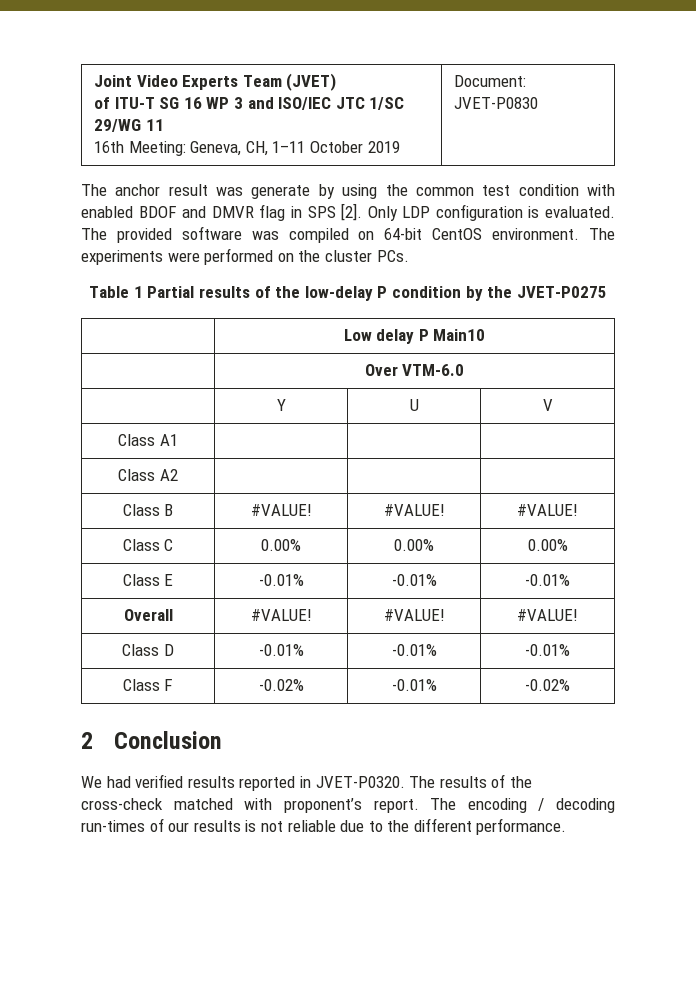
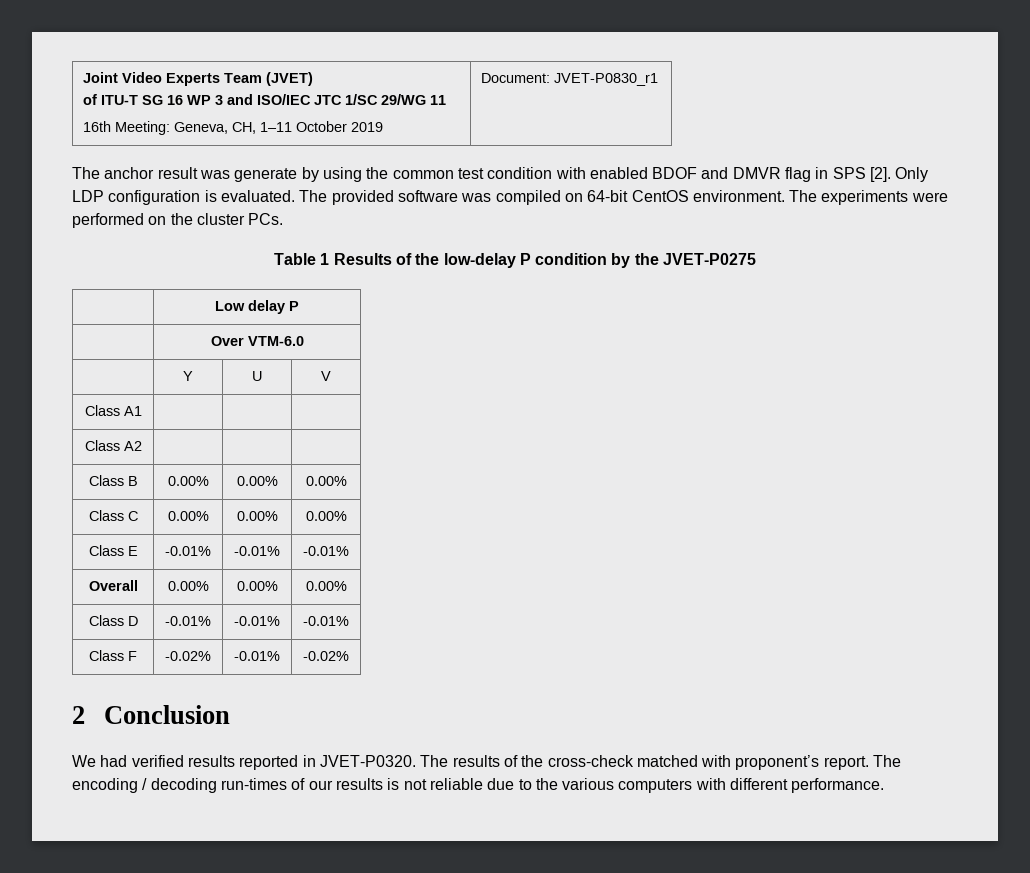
  Joint Video Experts Team (JVET)
  of ITU-T SG 16 WP 3 and ISO/IEC JTC 1/SC 29/WG 11
- 16th Meeting: Geneva, CH, 1–11 October 2019 | Document: JVET-P0830
+ 16th Meeting: Geneva, CH, 1–11 October 2019 | Document: JVET-P0830_r1
- Table 1 Partial results of the low-delay P condition by the JVET-P0275
+ Table 1 Results of the low-delay P condition by the JVET-P0275
- | Low delay P Main10
+ | Low delay P
- Class B | #VALUE! | #VALUE! | #VALUE!
+ Class B | 0.00% | 0.00% | 0.00%
- Overall | #VALUE! | #VALUE! | #VALUE!
+ Overall | 0.00% | 0.00% | 0.00%
- The encoding / decoding run-times of our results is not reliable due to the different performance.
+ The encoding / decoding run-times of our results is not reliable due to the various computers with different performance.

